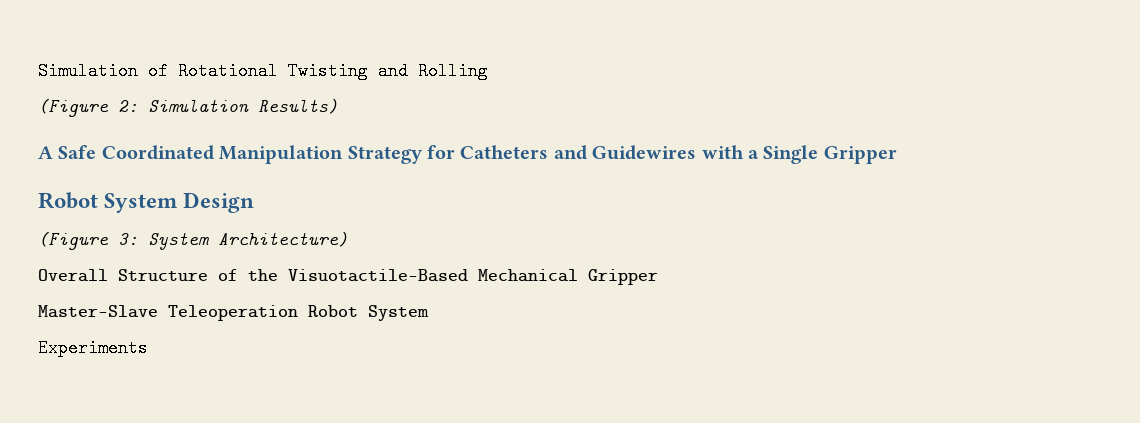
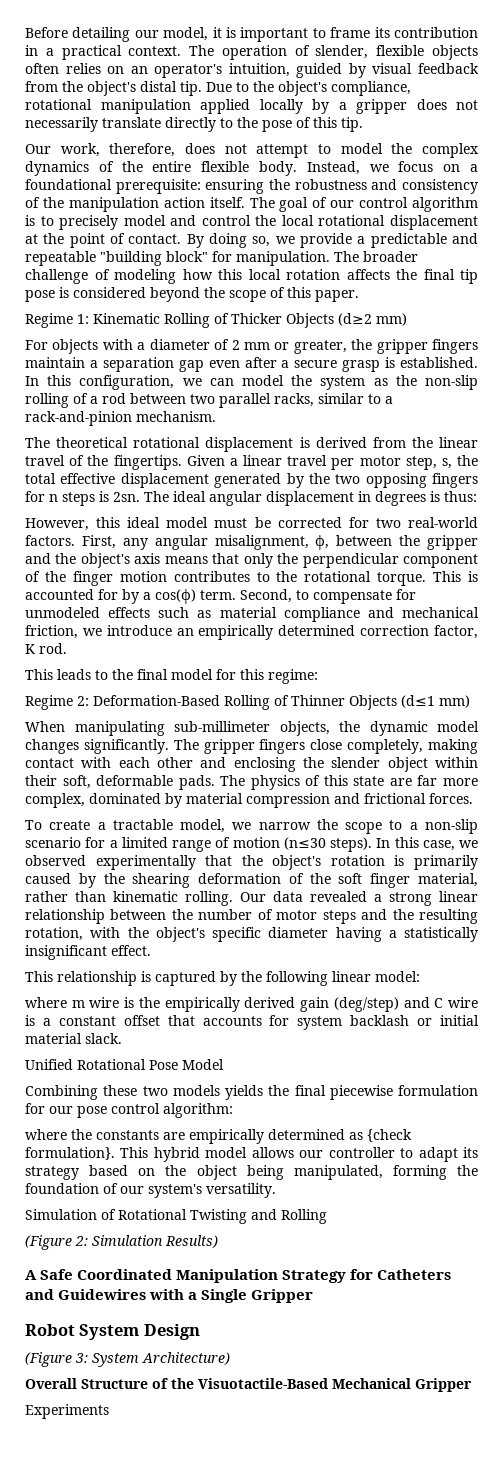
+ Before detailing our model, it is important to frame its contribution in a practical context. The operation of slender, flexible objects often relies on an operator's intuition, guided by visual feedback from the object's distal tip. Due to the object's compliance, rotational manipulation applied locally by a gripper does not necessarily translate directly to the pose of this tip.
+ Our work, therefore, does not attempt to model the complex dynamics of the entire flexible body. Instead, we focus on a foundational prerequisite: ensuring the robustness and consistency of the manipulation action itself. The goal of our control algorithm is to precisely model and control the local rotational displacement at the point of contact. By doing so, we provide a predictable and repeatable "building block" for manipulation. The broader challenge of modeling how this local rotation affects the final tip pose is considered beyond the scope of this paper.
+ Regime 1: Kinematic Rolling of Thicker Objects (d≥2 mm)
+ For objects with a diameter of 2 mm or greater, the gripper fingers maintain a separation gap even after a secure grasp is established. In this configuration, we can model the system as the non-slip rolling of a rod between two parallel racks, similar to a rack-and-pinion mechanism.
+ The theoretical rotational displacement is derived from the linear travel of the fingertips. Given a linear travel per motor step, s, the total effective displacement generated by the two opposing fingers for n steps is 2sn. The ideal angular displacement in degrees is thus:
+ However, this ideal model must be corrected for two real-world factors. First, any angular misalignment, ϕ, between the gripper and the object's axis means that only the perpendicular component of the finger motion contributes to the rotational torque. This is accounted for by a cos(ϕ) term. Second, to compensate for unmodeled effects such as material compliance and mechanical friction, we introduce an empirically determined correction factor, K rod.
+ This leads to the final model for this regime:
+ Regime 2: Deformation-Based Rolling of Thinner Objects (d≤1 mm)
+ When manipulating sub-millimeter objects, the dynamic model changes significantly. The gripper fingers close completely, making contact with each other and enclosing the slender object within their soft, deformable pads. The physics of this state are far more complex, dominated by material compression and frictional forces.
+ To create a tractable model, we narrow the scope to a non-slip scenario for a limited range of motion (n≤30 steps). In this case, we observed experimentally that the object's rotation is primarily caused by the shearing deformation of the soft finger material, rather than kinematic rolling. Our data revealed a strong linear relationship between the number of motor steps and the resulting rotation, with the object's specific diameter having a statistically insignificant effect.
+ This relationship is captured by the following linear model:
+ where m wire is the empirically derived gain (deg/step) and C wire is a constant offset that accounts for system backlash or initial material slack.
+ Unified Rotational Pose Model
+ Combining these two models yields the final piecewise formulation for our pose control algorithm:
+ where the constants are empirically determined as {check formulation}. This hybrid model allows our controller to adapt its strategy based on the object being manipulated, forming the foundation of our system's versatility.
- Master-Slave Teleoperation Robot System

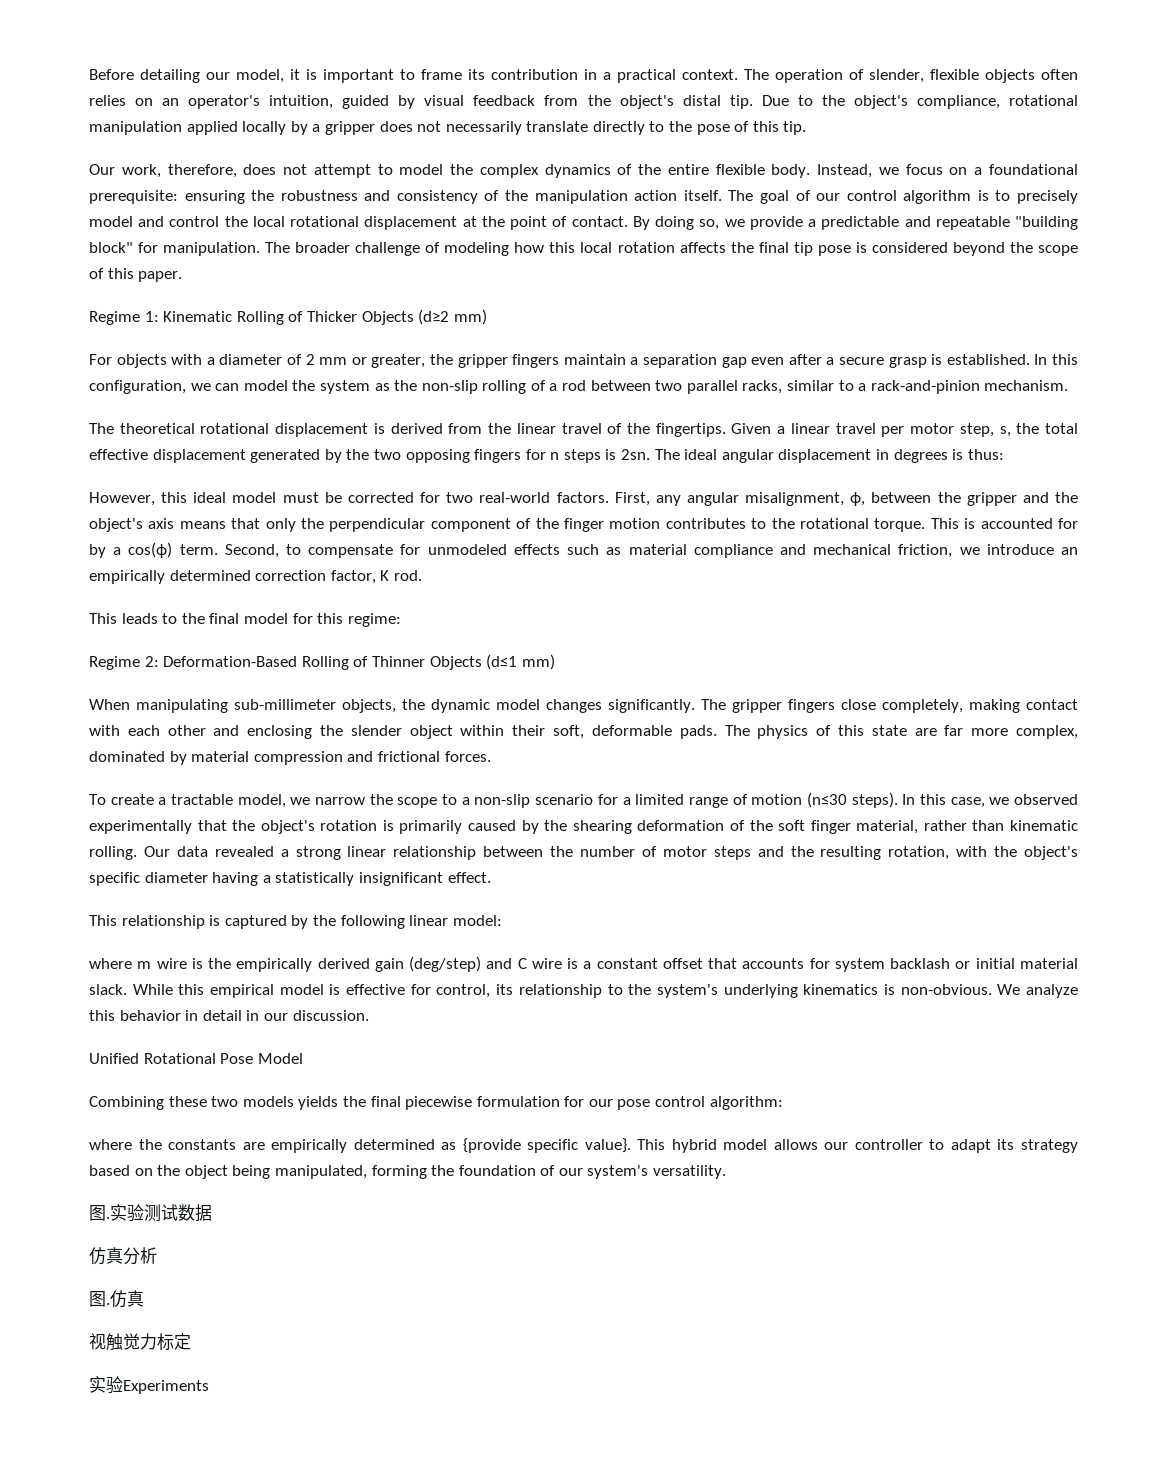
+ While this empirical model is effective for control, its relationship to the system's underlying kinematics is non-obvious. We analyze this behavior in detail in our discussion.
- where the constants are empirically determined as {check formulation}.
+ where the constants are empirically determined as {provide specific value}.
- Simulation of Rotational Twisting and Rolling
- (Figure 2: Simulation Results)
- A Safe Coordinated Manipulation Strategy for Catheters and Guidewires with a Single Gripper
- Robot System Design
- (Figure 3: System Architecture)
- Overall Structure of the Visuotactile-Based Mechanical Gripper
- Experiments
+ 图.实验测试数据
+ 仿真分析
+ 图.仿真
+ 视触觉力标定
+ 实验Experiments

